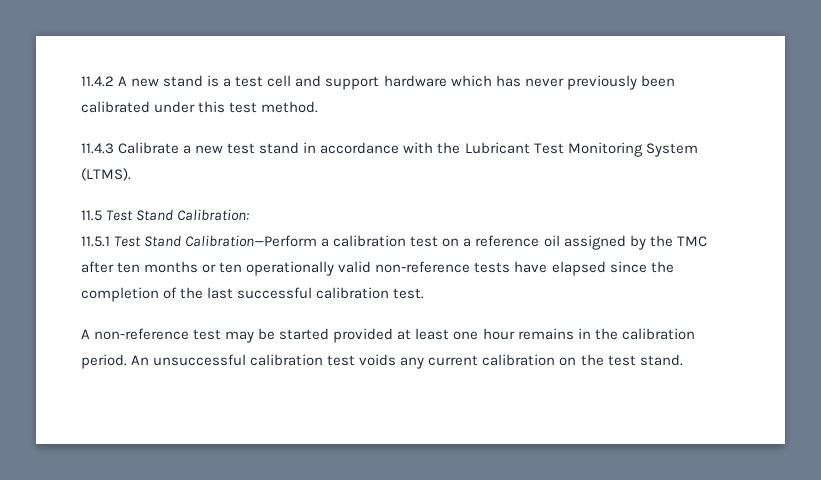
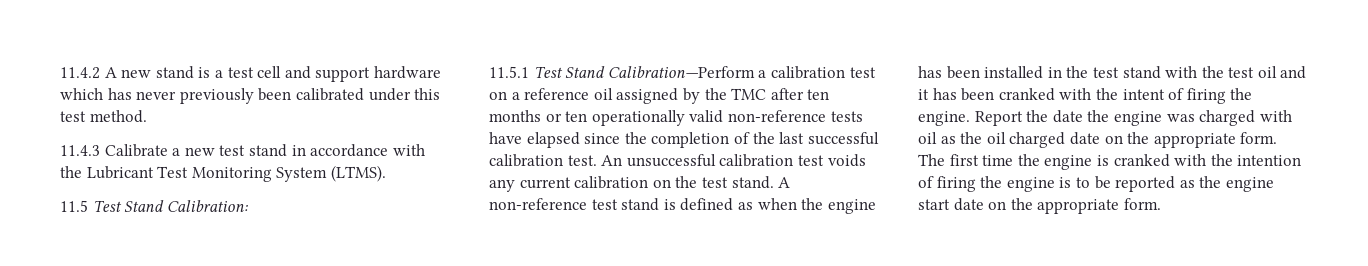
- 11.5.1 Test Stand Calibration—Perform a calibration test on a reference oil assigned by the TMC after ten months or ten operationally valid non-reference tests have elapsed since the completion of the last successful calibration test.
- A non-reference test may be started provided at least one hour remains in the calibration period. An unsuccessful calibration test voids any current calibration on the test stand.
+ 11.5.1 Test Stand Calibration—Perform a calibration test on a reference oil assigned by the TMC after ten months or ten operationally valid non-reference tests have elapsed since the completion of the last successful calibration test. An unsuccessful calibration test voids any current calibration on the test stand.
+ A non-reference test stand is defined as when the engine has been installed in the test stand with the test oil and it has been cranked with the intent of firing the engine. Report the date the engine was charged with oil as the oil charged date on the appropriate form. The first time the engine is cranked with the intention of firing the engine is to be reported as the engine start date on the appropriate form.

